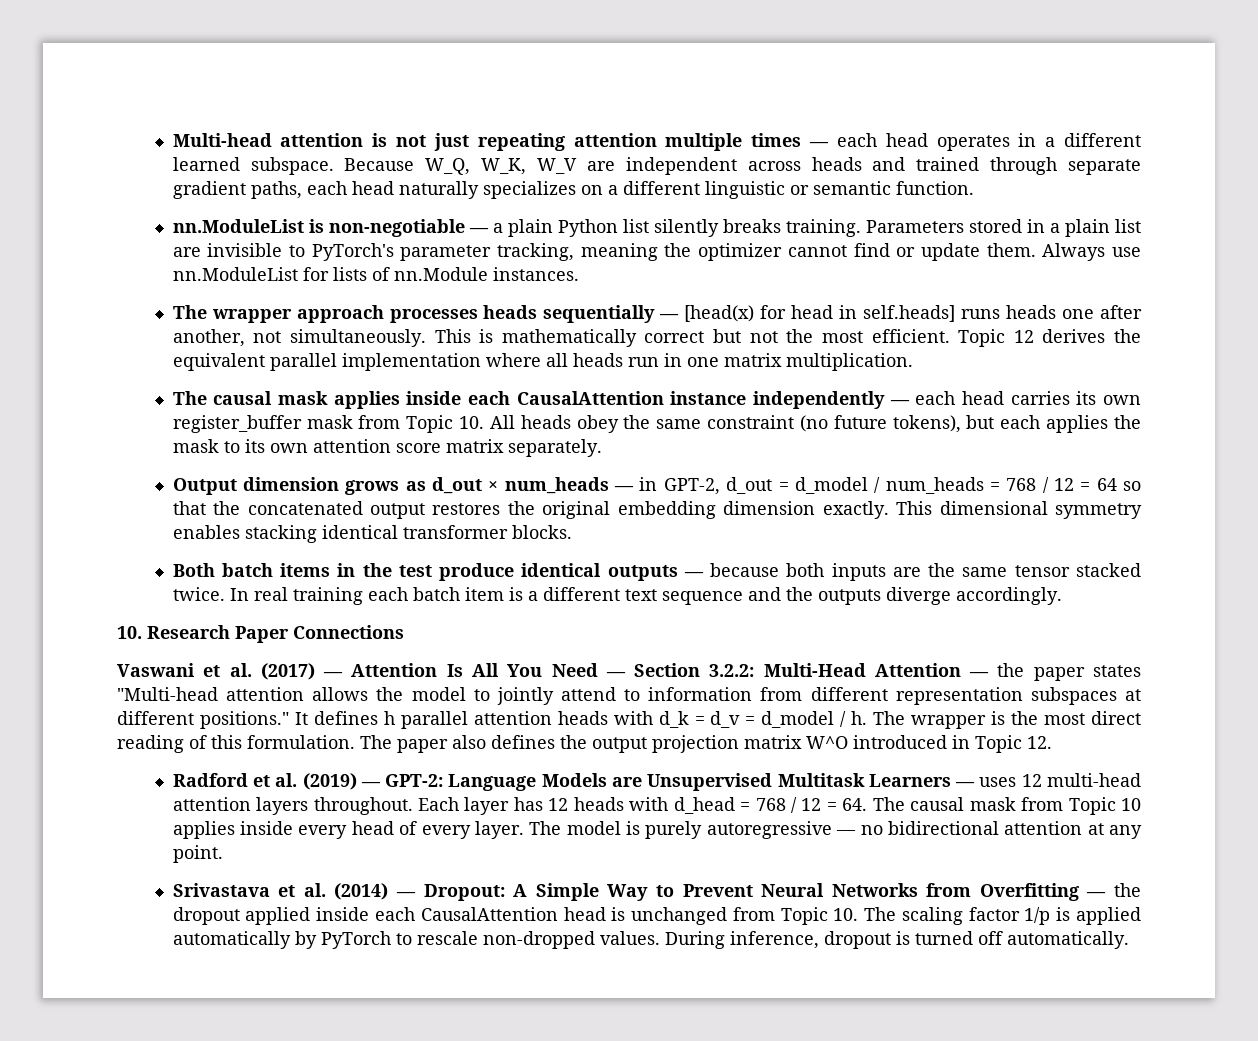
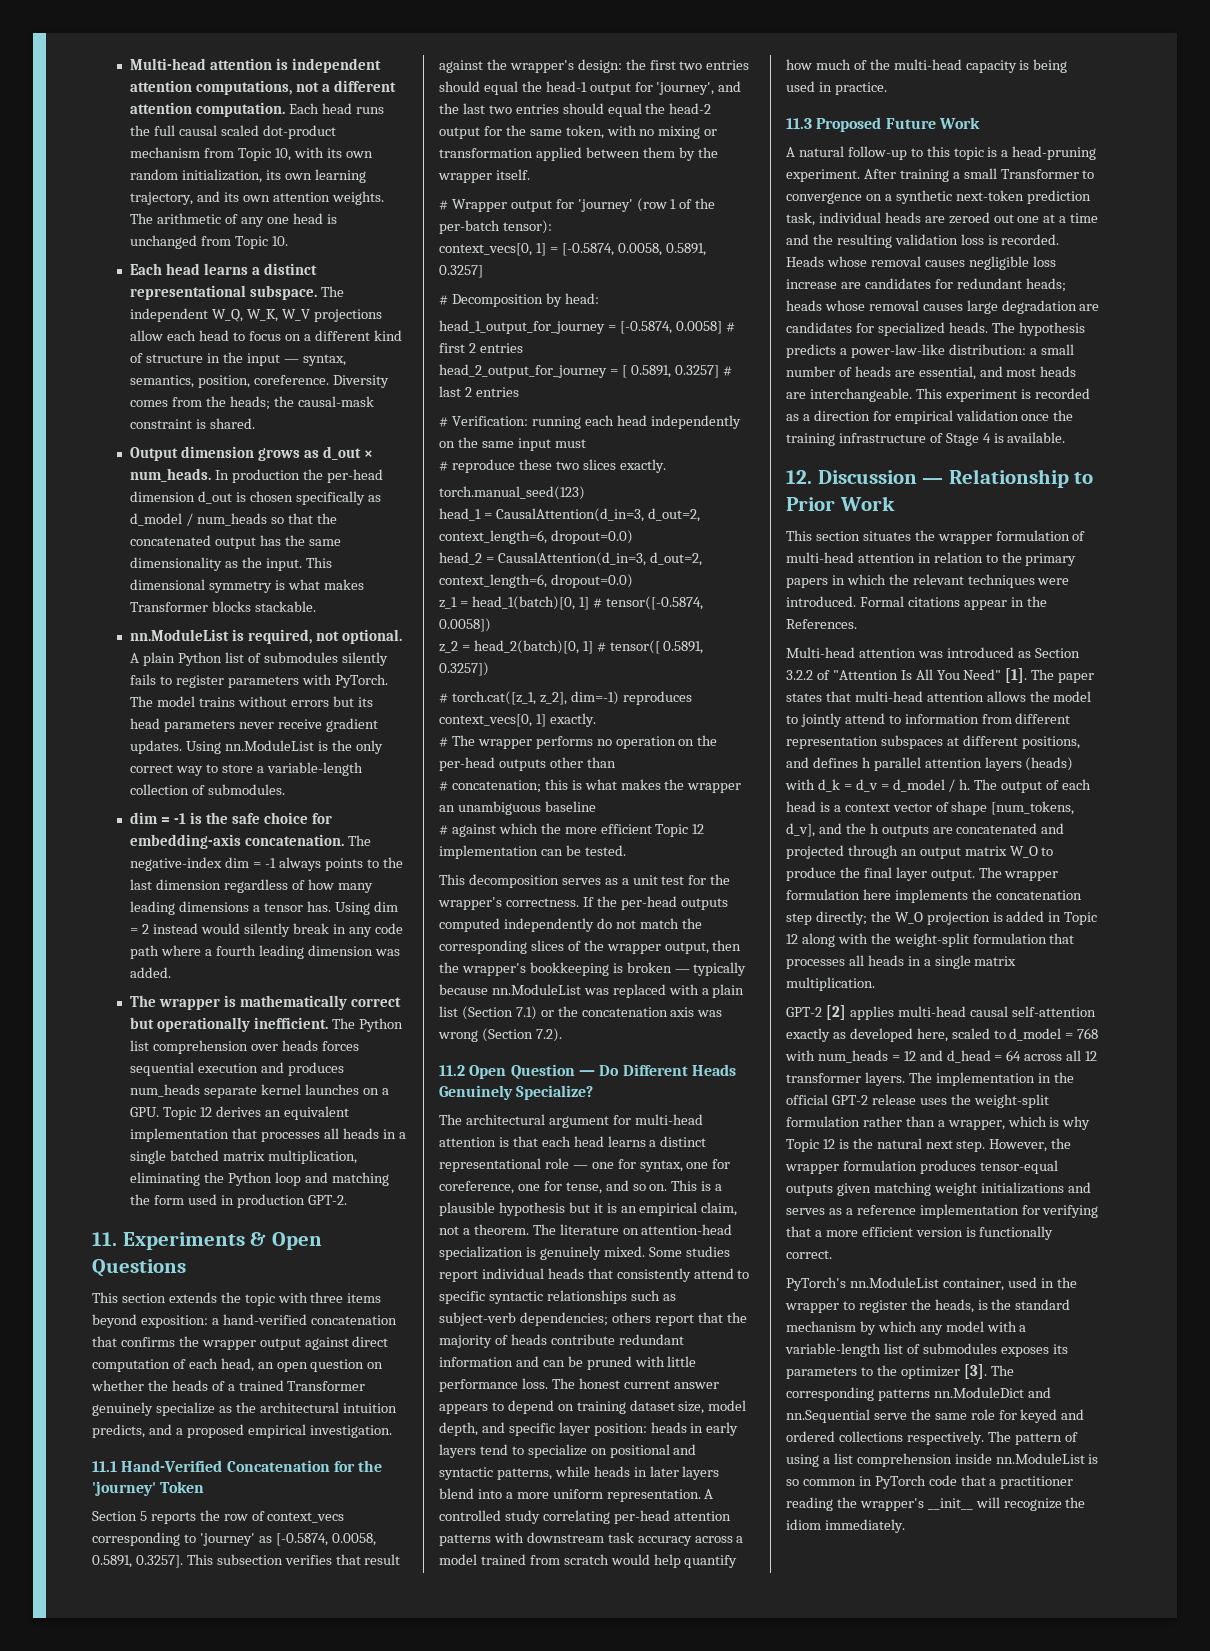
- Multi-head attention is not just repeating attention multiple times — each head operates in a different learned subspace. Because W_Q, W_K, W_V are independent across heads and trained through separate gradient paths, each head naturally specializes on a different linguistic or semantic function.
- nn.ModuleList is non-negotiable — a plain Python list silently breaks training. Parameters stored in a plain list are invisible to PyTorch's parameter tracking, meaning the optimizer cannot find or update them. Always use nn.ModuleList for lists of nn.Module instances.
- The wrapper approach processes heads sequentially — [head(x) for head in self.heads] runs heads one after another, not simultaneously. This is mathematically correct but not the most efficient. Topic 12 derives the equivalent parallel implementation where all heads run in one matrix multiplication.
- The causal mask applies inside each CausalAttention instance independently — each head carries its own register_buffer mask from Topic 10. All heads obey the same constraint (no future tokens), but each applies the mask to its own attention score matrix separately.
+ Multi-head attention is independent attention computations, not a different attention computation. Each head runs the full causal scaled dot-product mechanism from Topic 10, with its own random initialization, its own learning trajectory, and its own attention weights. The arithmetic of any one head is unchanged from Topic 10.
+ Each head learns a distinct representational subspace. The independent W_Q, W_K, W_V projections allow each head to focus on a different kind of structure in the input — syntax, semantics, position, coreference. Diversity comes from the heads; the causal-mask constraint is shared.
- Output dimension grows as d_out × num_heads — in GPT-2, d_out = d_model / num_heads = 768 / 12 = 64 so that the concatenated output restores the original embedding dimension exactly. This dimensional symmetry enables stacking identical transformer blocks.
- Both batch items in the test produce identical outputs — because both inputs are the same tensor stacked twice. In real training each batch item is a different text sequence and the outputs diverge accordingly.
- 10. Research Paper Connections
- Vaswani et al. (2017) — Attention Is All You Need — Section 3.2.2: Multi-Head Attention — the paper states "Multi-head attention allows the model to jointly attend to information from different representation subspaces at different positions." It defines h parallel attention heads with d_k = d_v = d_model / h.
+ Output dimension grows as d_out × num_heads. In production the per-head dimension d_out is chosen specifically as d_model / num_heads so that the concatenated output has the same dimensionality as the input. This dimensional symmetry is what makes Transformer blocks stackable.
+ nn.ModuleList is required, not optional. A plain Python list of submodules silently fails to register parameters with PyTorch. The model trains without errors but its head parameters never receive gradient updates. Using nn.ModuleList is the only correct way to store a variable-length collection of submodules.
+ dim = -1 is the safe choice for embedding-axis concatenation. The negative-index dim = -1 always points to the last dimension regardless of how many leading dimensions a tensor has. Using dim = 2 instead would silently break in any code path where a fourth leading dimension was added.
+ The wrapper is mathematically correct but operationally inefficient. The Python list comprehension over heads forces sequential execution and produces num_heads separate kernel launches on a GPU. Topic 12 derives an equivalent implementation that processes all heads in a single batched matrix multiplication, eliminating the Python loop and matching the form used in production GPT-2.
+ 11. Experiments & Open Questions
+ This section extends the topic with three items beyond exposition: a hand-verified concatenation that confirms the wrapper output against direct computation of each head, an open question on whether the heads of a trained Transformer genuinely specialize as the architectural intuition predicts, and a proposed empirical investigation.
+ 11.1 Hand-Verified Concatenation for the 'journey' Token
+ Section 5 reports the row of context_vecs corresponding to 'journey' as [-0.5874, 0.0058, 0.5891, 0.3257]. This subsection verifies that result against the wrapper's design: the first two entries should equal the head-1 output for 'journey', and the last two entries should equal the head-2 output for the same token, with no mixing or transformation applied between them by the wrapper itself.
+ # Wrapper output for 'journey' (row 1 of the per-batch tensor):
+ context_vecs[0, 1] = [-0.5874, 0.0058, 0.5891, 0.3257]
+ # Decomposition by head:
+ head_1_output_for_journey = [-0.5874, 0.0058] # first 2 entries
+ head_2_output_for_journey = [ 0.5891, 0.3257] # last 2 entries
+ # Verification: running each head independently on the same input must
+ # reproduce these two slices exactly.
+ torch.manual_seed(123)
+ head_1 = CausalAttention(d_in=3, d_out=2, context_length=6, dropout=0.0)
+ head_2 = CausalAttention(d_in=3, d_out=2, context_length=6, dropout=0.0)
+ z_1 = head_1(batch)[0, 1] # tensor([-0.5874, 0.0058])
+ z_2 = head_2(batch)[0, 1] # tensor([ 0.5891, 0.3257])
+ # torch.cat([z_1, z_2], dim=-1) reproduces context_vecs[0, 1] exactly.
+ # The wrapper performs no operation on the per-head outputs other than
+ # concatenation; this is what makes the wrapper an unambiguous baseline
+ # against which the more efficient Topic 12 implementation can be tested.
+ This decomposition serves as a unit test for the wrapper's correctness. If the per-head outputs computed independently do not match the corresponding slices of the wrapper output, then the wrapper's bookkeeping is broken — typically because nn.ModuleList was replaced with a plain list (Section 7.1) or the concatenation axis was wrong (Section 7.2).
+ 11.2 Open Question — Do Different Heads Genuinely Specialize?
+ The architectural argument for multi-head attention is that each head learns a distinct representational role — one for syntax, one for coreference, one for tense, and so on. This is a plausible hypothesis but it is an empirical claim, not a theorem. The literature on attention-head specialization is genuinely mixed. Some studies report individual heads that consistently attend to specific syntactic relationships such as subject-verb dependencies; others report that the majority of heads contribute redundant information and can be pruned with little performance loss. The honest current answer appears to depend on training dataset size, model depth, and specific layer position: heads in early layers tend to specialize on positional and syntactic patterns, while heads in later layers blend into a more uniform representation. A controlled study correlating per-head attention patterns with downstream task accuracy across a model trained from scratch would help quantify how much of the multi-head capacity is being used in practice.
+ 11.3 Proposed Future Work
+ A natural follow-up to this topic is a head-pruning experiment. After training a small Transformer to convergence on a synthetic next-token prediction task, individual heads are zeroed out one at a time and the resulting validation loss is recorded. Heads whose removal causes negligible loss increase are candidates for redundant heads; heads whose removal causes large degradation are candidates for specialized heads. The hypothesis predicts a power-law-like distribution: a small number of heads are essential, and most heads are interchangeable. This experiment is recorded as a direction for empirical validation once the training infrastructure of Stage 4 is available.
+ 12. Discussion — Relationship to Prior Work
+ This section situates the wrapper formulation of multi-head attention in relation to the primary papers in which the relevant techniques were introduced. Formal citations appear in the References.
+ Multi-head attention was introduced as Section 3.2.2 of "Attention Is All You Need" [1]. The paper states that multi-head attention allows the model to jointly attend to information from different representation subspaces at different positions, and defines h parallel attention layers (heads) with d_k = d_v = d_model / h.
- The wrapper is the most direct reading of this formulation. The paper also defines the output projection matrix W^O introduced in Topic 12.
- Radford et al. (2019) — GPT-2: Language Models are Unsupervised Multitask Learners — uses 12 multi-head attention layers throughout. Each layer has 12 heads with d_head = 768 / 12 = 64. The causal mask from Topic 10 applies inside every head of every layer. The model is purely autoregressive — no bidirectional attention at any point.
- Srivastava et al. (2014) — Dropout: A Simple Way to Prevent Neural Networks from Overfitting — the dropout applied inside each CausalAttention head is unchanged from Topic 10. The scaling factor 1/p is applied automatically by PyTorch to rescale non-dropped values. During inference, dropout is turned off automatically.
+ The output of each head is a context vector of shape [num_tokens, d_v], and the h outputs are concatenated and projected through an output matrix W_O to produce the final layer output. The wrapper formulation here implements the concatenation step directly; the W_O projection is added in Topic 12 along with the weight-split formulation that processes all heads in a single matrix multiplication.
+ GPT-2 [2] applies multi-head causal self-attention exactly as developed here, scaled to d_model = 768 with num_heads = 12 and d_head = 64 across all 12 transformer layers. The implementation in the official GPT-2 release uses the weight-split formulation rather than a wrapper, which is why Topic 12 is the natural next step. However, the wrapper formulation produces tensor-equal outputs given matching weight initializations and serves as a reference implementation for verifying that a more efficient version is functionally correct.
+ PyTorch's nn.ModuleList container, used in the wrapper to register the heads, is the standard mechanism by which any model with a variable-length list of submodules exposes its parameters to the optimizer [3]. The corresponding patterns nn.ModuleDict and nn.Sequential serve the same role for keyed and ordered collections respectively. The pattern of using a list comprehension inside nn.ModuleList is so common in PyTorch code that a practitioner reading the wrapper's __init__ will recognize the idiom immediately.

